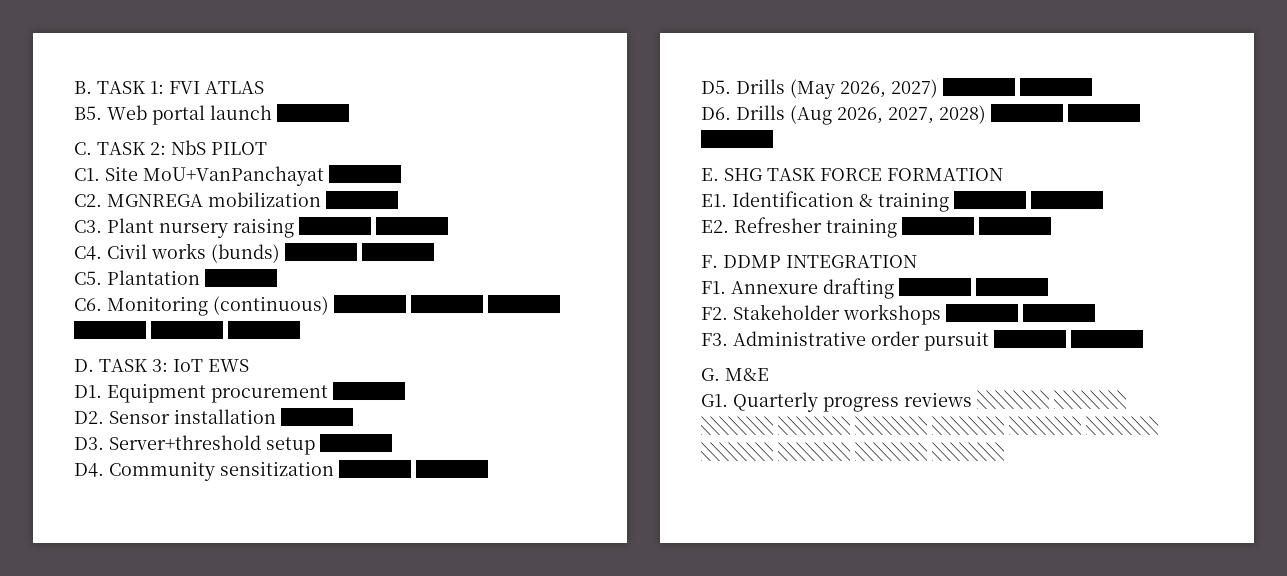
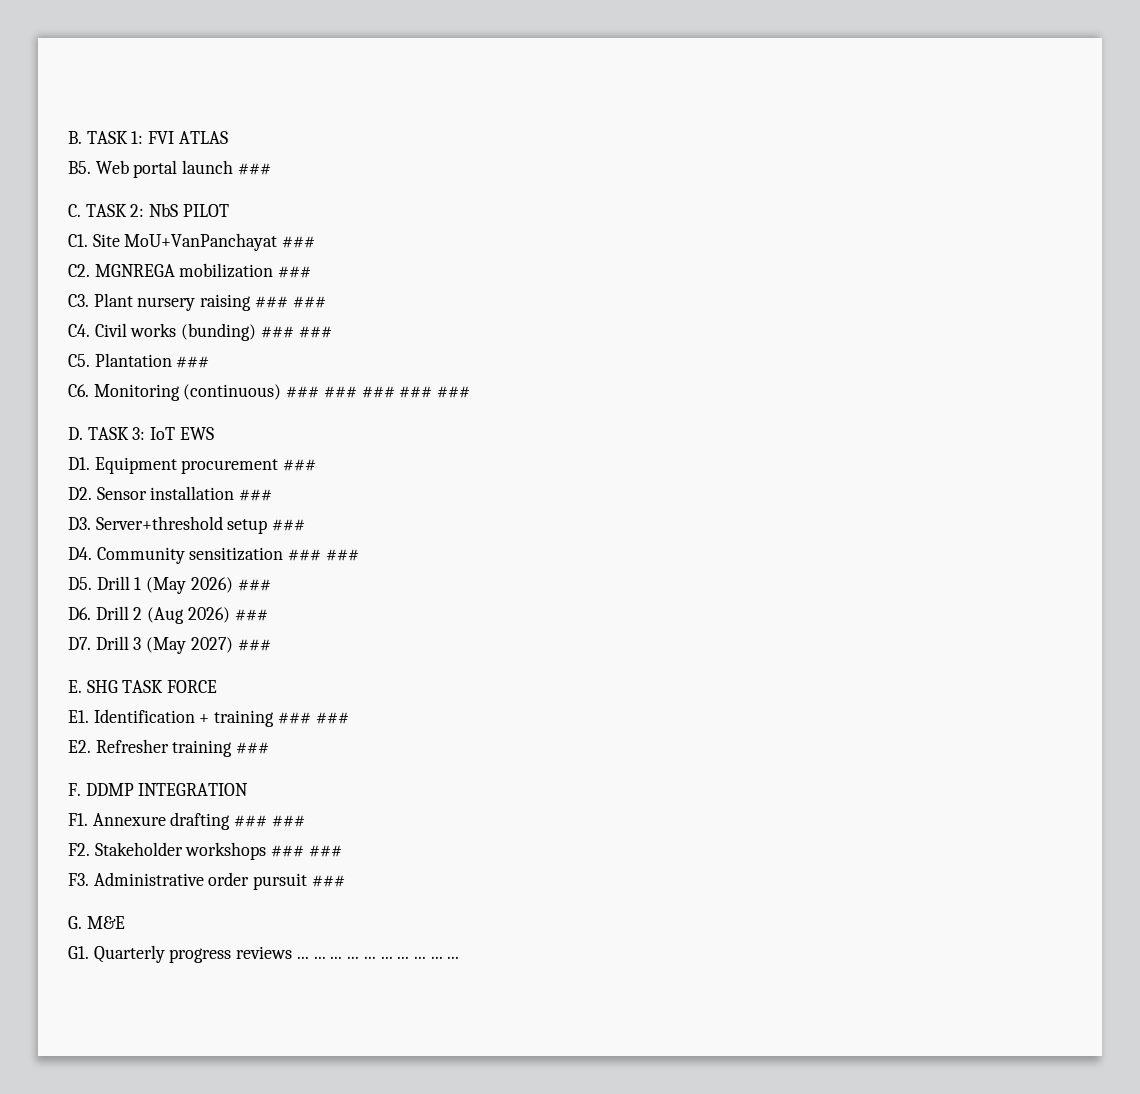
- B5. Web portal launch ████
+ B5. Web portal launch ###
- C1. Site MoU+VanPanchayat ████
+ C1. Site MoU+VanPanchayat ###
- C2. MGNREGA mobilization ████
+ C2. MGNREGA mobilization ###
- C3. Plant nursery raising ████ ████
+ C3. Plant nursery raising ### ###
- C4. Civil works (bunds) ████ ████
+ C4. Civil works (bunding) ### ###
- C5. Plantation ████
+ C5. Plantation ###
- C6. Monitoring (continuous) ████ ████ ████ ████ ████ ████
+ C6. Monitoring (continuous) ### ### ### ### ###
- D1. Equipment procurement ████
+ D1. Equipment procurement ###
- D2. Sensor installation ████
+ D2. Sensor installation ###
- D3. Server+threshold setup ████
+ D3. Server+threshold setup ###
- D4. Community sensitization ████ ████
+ D4. Community sensitization ### ###
- D5. Drills (May 2026, 2027) ████ ████
- D6. Drills (Aug 2026, 2027, 2028) ████ ████ ████
+ D5. Drill 1 (May 2026) ###
+ D6. Drill 2 (Aug 2026) ###
+ D7. Drill 3 (May 2027) ###
- E. SHG TASK FORCE FORMATION
+ E. SHG TASK FORCE
- E1. Identification & training ████ ████
+ E1. Identification + training ### ###
- E2. Refresher training ████ ████
+ E2. Refresher training ###
- F1. Annexure drafting ████ ████
+ F1. Annexure drafting ### ###
- F2. Stakeholder workshops ████ ████
+ F2. Stakeholder workshops ### ###
- F3. Administrative order pursuit ████ ████
+ F3. Administrative order pursuit ###
- G1. Quarterly progress reviews ░░░░ ░░░░ ░░░░ ░░░░ ░░░░ ░░░░ ░░░░ ░░░░ ░░░░ ░░░░ ░░░░ ░░░░
+ G1. Quarterly progress reviews ... ... ... ... ... ... ... ... ... ...

